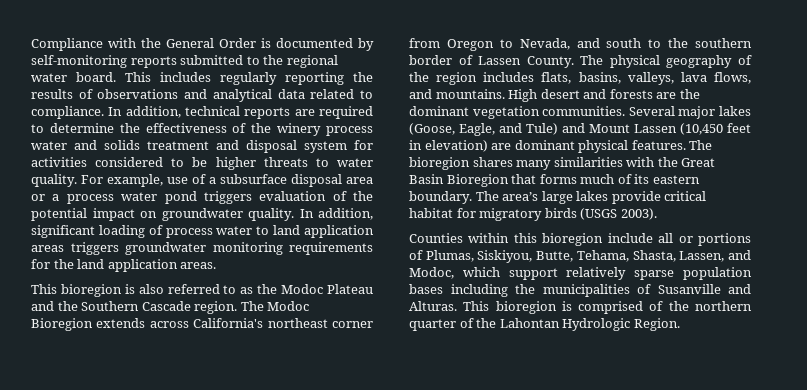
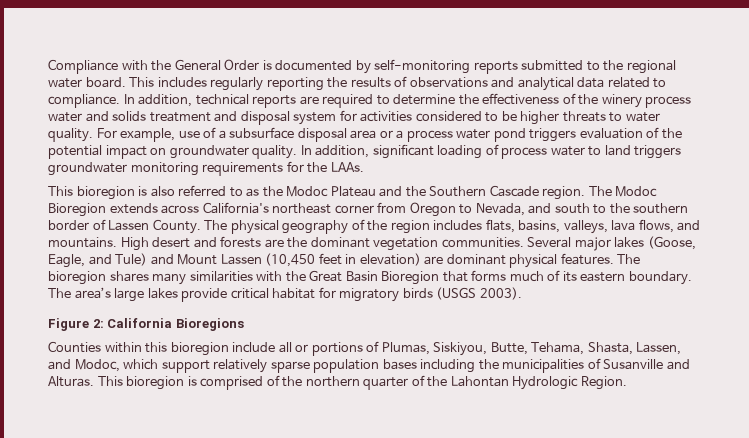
- In addition, significant loading of process water to land application areas triggers groundwater monitoring requirements for the land application areas.
+ In addition, significant loading of process water to land triggers groundwater monitoring requirements for the LAAs.
+ Figure 2: California Bioregions

